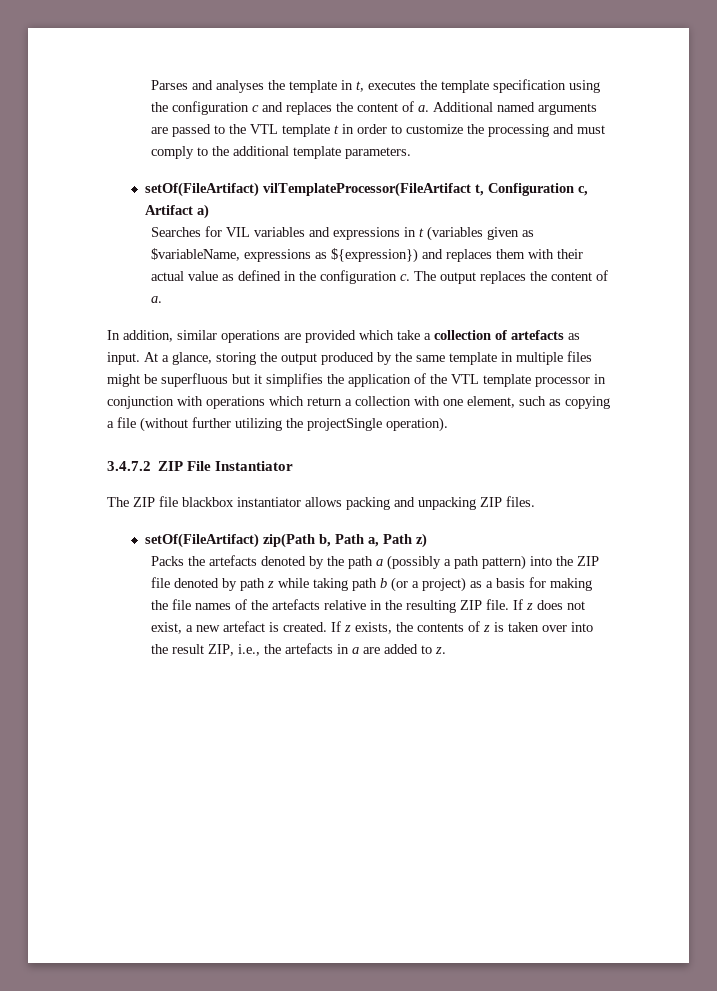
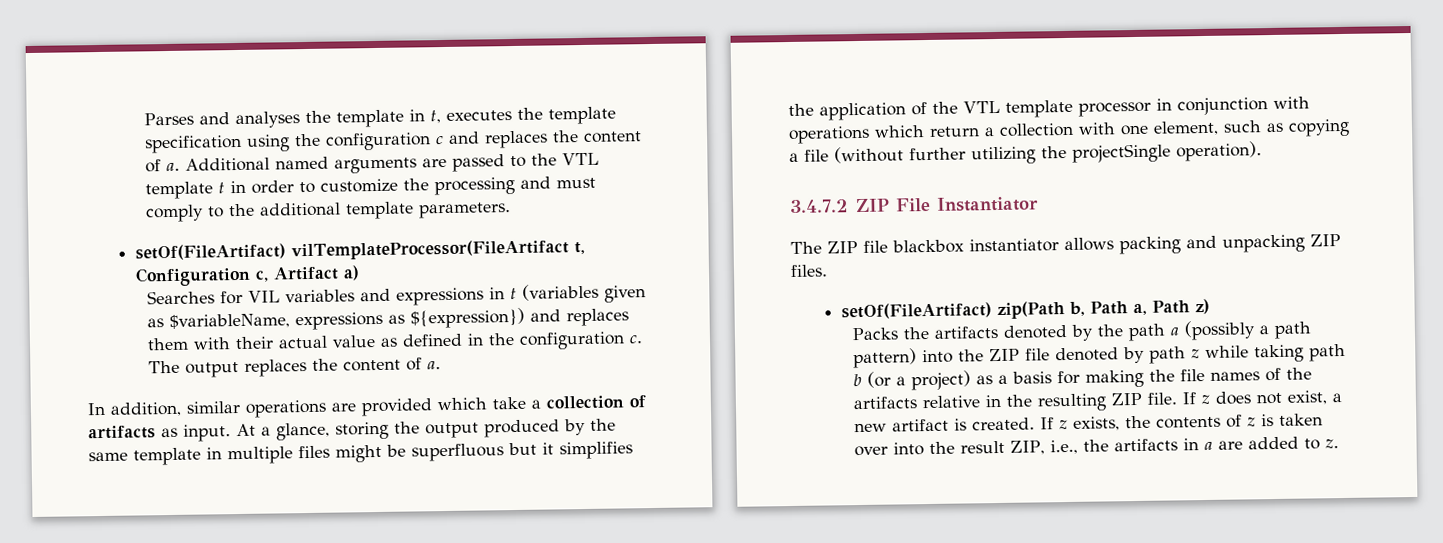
- In addition, similar operations are provided which take a collection of artefacts as input.
+ In addition, similar operations are provided which take a collection of artifacts as input.
- Packs the artefacts denoted by the path a (possibly a path pattern) into the ZIP file denoted by path z while taking path b (or a project) as a basis for making the file names of the artefacts relative in the resulting ZIP file.
+ Packs the artifacts denoted by the path a (possibly a path pattern) into the ZIP file denoted by path z while taking path b (or a project) as a basis for making the file names of the artifacts relative in the resulting ZIP file.
- If z does not exist, a new artefact is created.
+ If z does not exist, a new artifact is created.
- If z exists, the contents of z is taken over into the result ZIP, i.e., the artefacts in a are added to z.
+ If z exists, the contents of z is taken over into the result ZIP, i.e., the artifacts in a are added to z.

